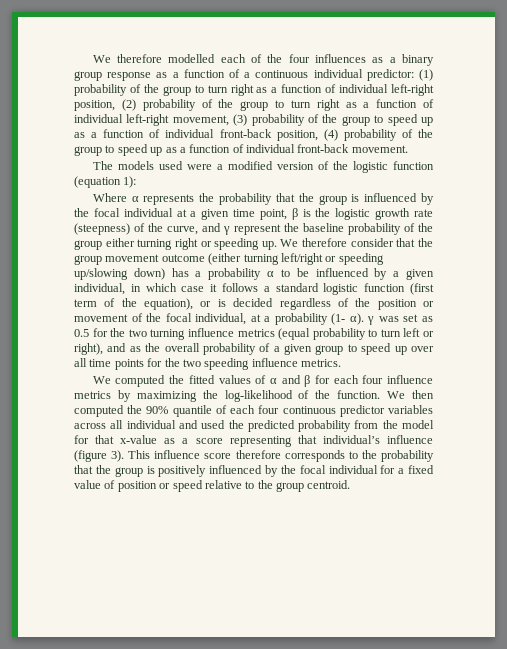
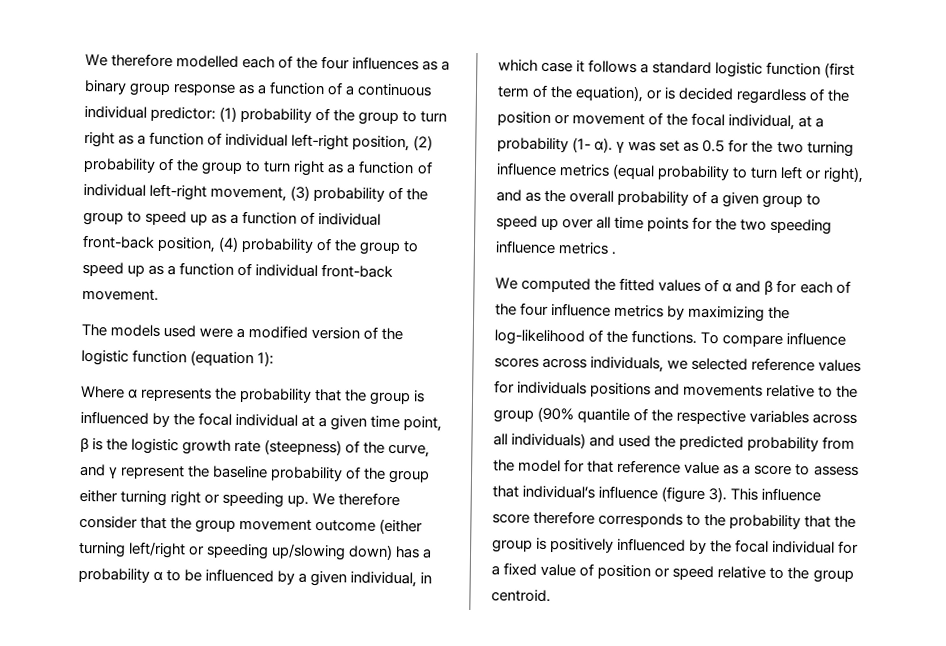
- We therefore consider that the group movement outcome (either turning left/right or speeding up/slowing down) has a probability α to be influenced by a given individual, in which case it follows a standard logistic function (first term of the equation), or is decided regardless of the position or movement of the focal individual, at a probability (1- α). γ was set as 0.5 for the two turning influence metrics (equal probability to turn left or right), and as the overall probability of a given group to speed up over all time points for the two speeding influence metrics.
+ We therefore consider that the group movement outcome (either turning left/right or speeding up/slowing down) has a probability α to be influenced by a given individual, in which case it follows a standard logistic function (first term of the equation), or is decided regardless of the position or movement of the focal individual, at a probability (1- α). γ was set as 0.5 for the two turning influence metrics (equal probability to turn left or right), and as the overall probability of a given group to speed up over all time points for the two speeding influence metrics .
- We computed the fitted values of α and β for each four influence metrics by maximizing the log-likelihood of the function. We then computed the 90% quantile of each four continuous predictor variables across all individual and used the predicted probability from the model for that x-value as a score representing that individual’s influence (figure 3).
+ We computed the fitted values of α and β for each of the four influence metrics by maximizing the log-likelihood of the functions. To compare influence scores across individuals, we selected reference values for individuals positions and movements relative to the group (90% quantile of the respective variables across all individuals) and used the predicted probability from the model for that reference value as a score to assess that individual’s influence (figure 3).

